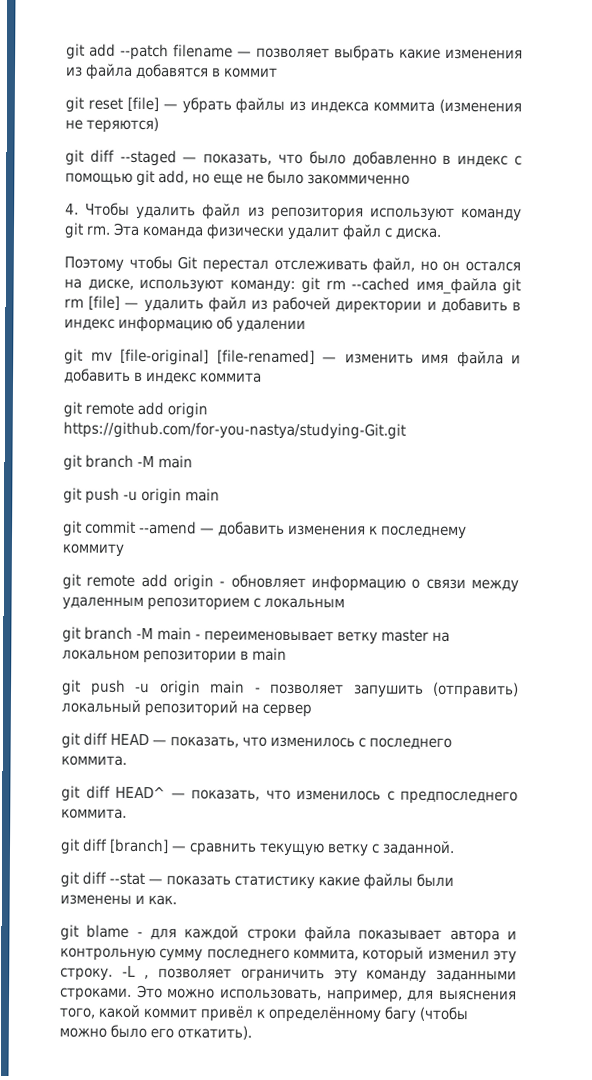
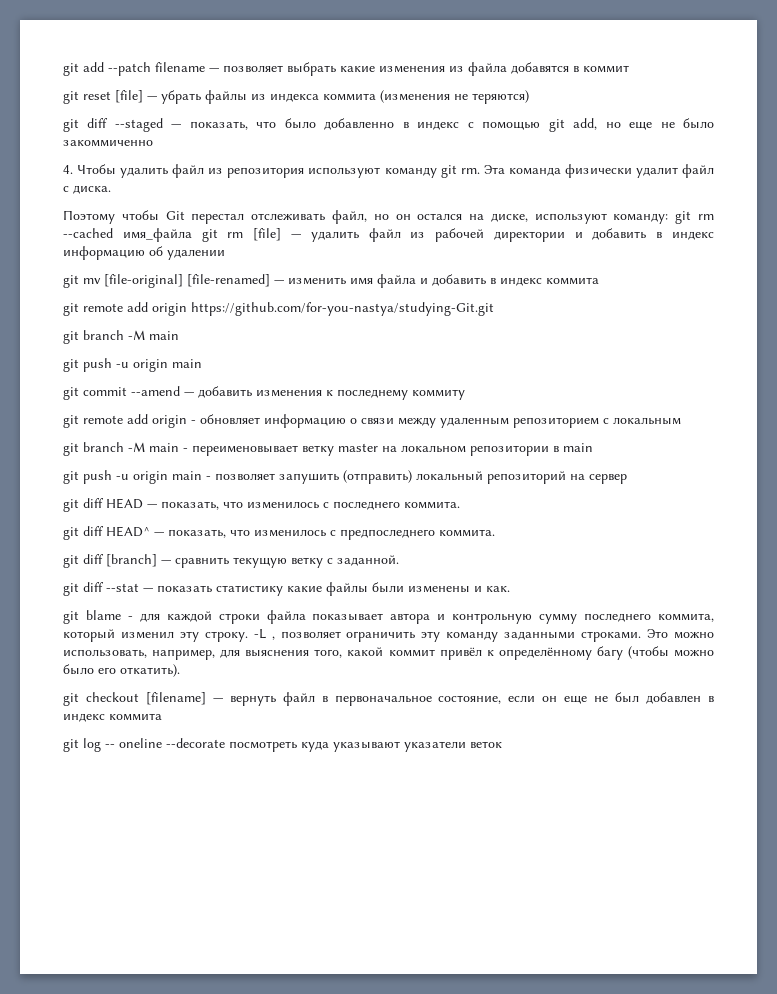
+ git checkout [filename] — вернуть файл в первоначальное состояние, если он еще не был добавлен в индекс коммита
+ git log -- oneline --decorate посмотреть куда указывают указатели веток

